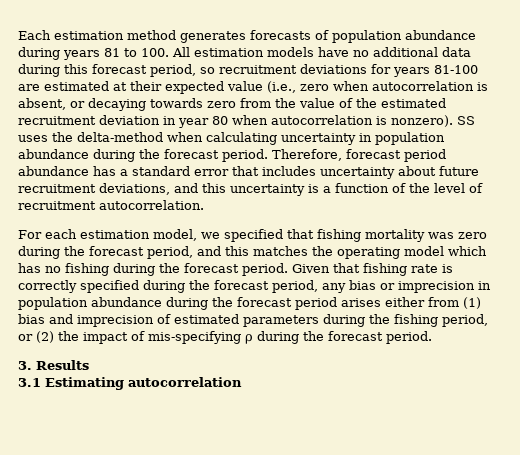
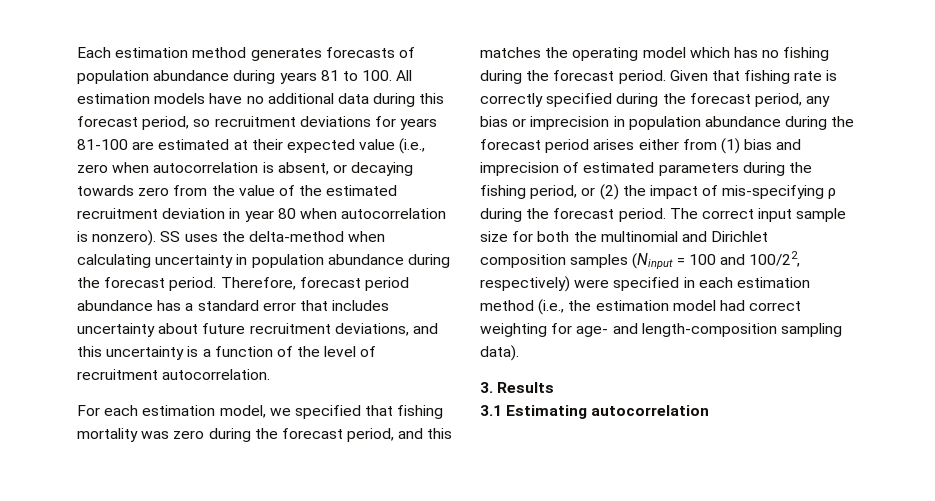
+ The correct input sample size for both the multinomial and Dirichlet composition samples (Ninput = 100 and 100/22, respectively) were specified in each estimation method (i.e., the estimation model had correct weighting for age- and length-composition sampling data).

